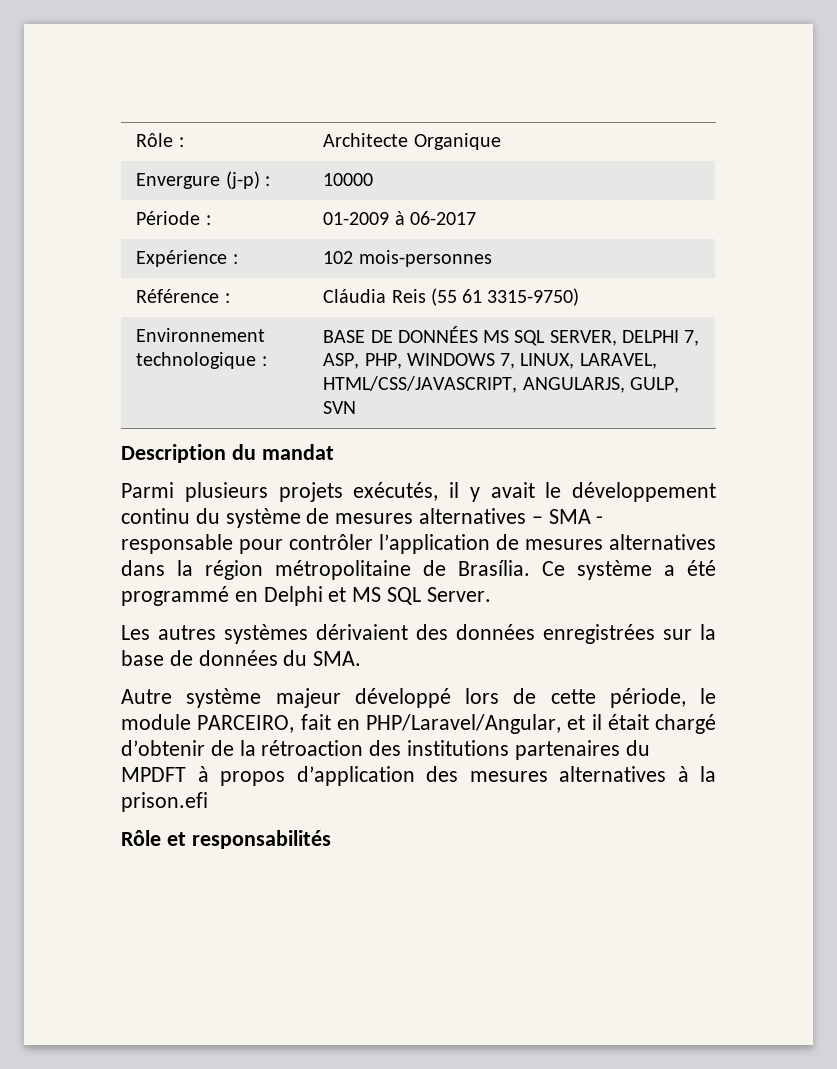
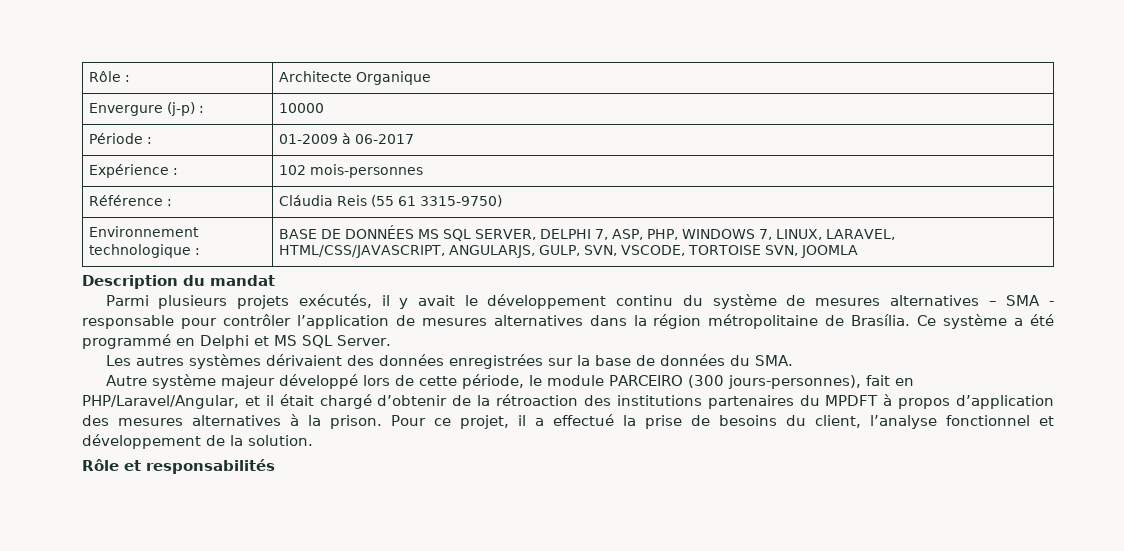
- Environnement technologique : | BASE DE DONNÉES MS SQL SERVER, DELPHI 7, ASP, PHP, WINDOWS 7, LINUX, LARAVEL, HTML/CSS/JAVASCRIPT, ANGULARJS, GULP, SVN
+ Environnement technologique : | BASE DE DONNÉES MS SQL SERVER, DELPHI 7, ASP, PHP, WINDOWS 7, LINUX, LARAVEL, HTML/CSS/JAVASCRIPT, ANGULARJS, GULP, SVN, VSCODE, TORTOISE SVN, JOOMLA
- Autre système majeur développé lors de cette période, le module PARCEIRO, fait en PHP/Laravel/Angular, et il était chargé d’obtenir de la rétroaction des institutions partenaires du MPDFT à propos d’application des mesures alternatives à la prison.efi
+ Autre système majeur développé lors de cette période, le module PARCEIRO (300 jours-personnes), fait en PHP/Laravel/Angular, et il était chargé d’obtenir de la rétroaction des institutions partenaires du MPDFT à propos d’application des mesures alternatives à la prison. Pour ce projet, il a effectué la prise de besoins du client, l’analyse fonctionnel et développement de la solution.

